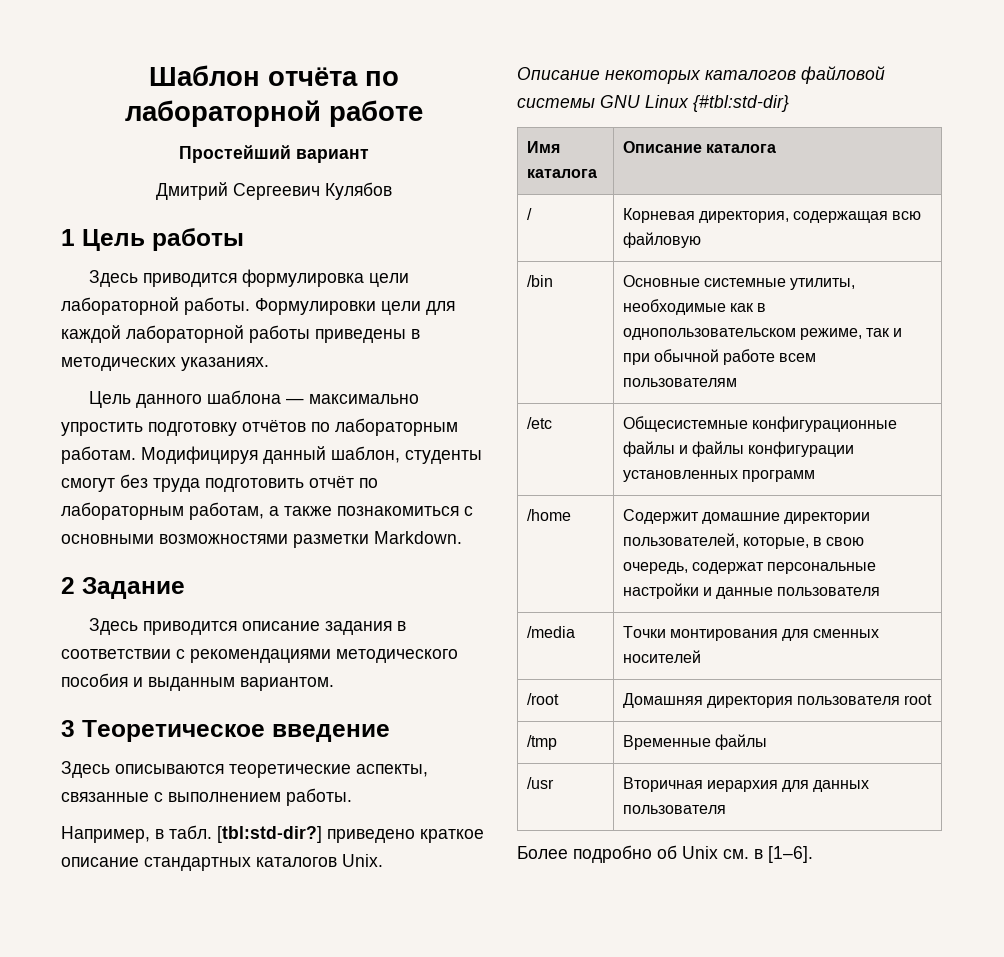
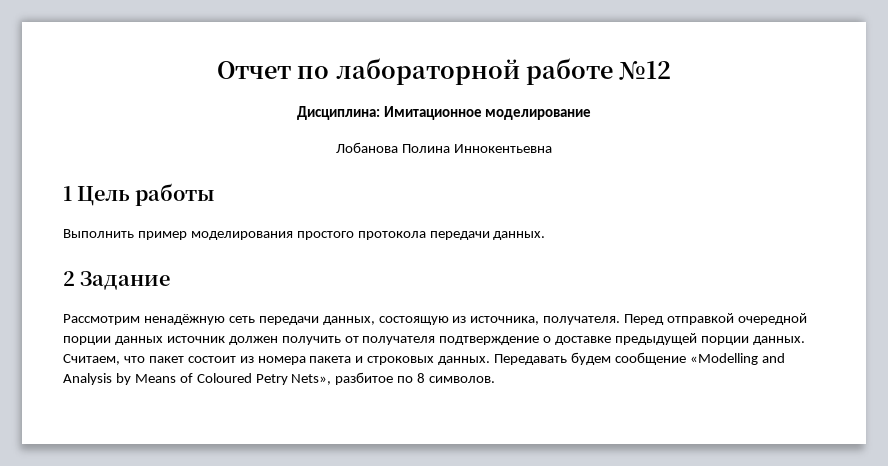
- Шаблон отчёта по лабораторной работе
- Простейший вариант
- Дмитрий Сергеевич Кулябов
+ Отчет по лабораторной работе №12
+ Дисциплина: Имитационное моделирование
+ Лобанова Полина Иннокентьевна
  1 Цель работы
- Здесь приводится формулировка цели лабораторной работы. Формулировки цели для каждой лабораторной работы приведены в методических указаниях.
- Цель данного шаблона — максимально упростить подготовку отчётов по лабораторным работам. Модифицируя данный шаблон, студенты смогут без труда подготовить отчёт по лабораторным работам, а также познакомиться с основными возможностями разметки Markdown.
+ Выполнить пример моделирования простого протокола передачи данных.
  2 Задание
- Здесь приводится описание задания в соответствии с рекомендациями методического пособия и выданным вариантом.
- 3 Теоретическое введение
- Здесь описываются теоретические аспекты, связанные с выполнением работы.
- Например, в табл. [tbl:std-dir?] приведено краткое описание стандартных каталогов Unix.
- Описание некоторых каталогов файловой системы GNU Linux {#tbl:std-dir}
- Имя каталога | Описание каталога
- / | Корневая директория, содержащая всю файловую
- /bin | Основные системные утилиты, необходимые как в однопользовательском режиме, так и при обычной работе всем пользователям
- /etc | Общесистемные конфигурационные файлы и файлы конфигурации установленных программ
- /home | Содержит домашние директории пользователей, которые, в свою очередь, содержат персональные настройки и данные пользователя
- /media | Точки монтирования для сменных носителей
- /root | Домашняя директория пользователя root
- /tmp | Временные файлы
- /usr | Вторичная иерархия для данных пользователя
- Более подробно об Unix см. в [1–6].
+ Рассмотрим ненадёжную сеть передачи данных, состоящую из источника, получателя. Перед отправкой очередной порции данных источник должен получить от получателя подтверждение о доставке предыдущей порции данных. Считаем, что пакет состоит из номера пакета и строковых данных. Передавать будем сообщение «Modelling and Analysis by Means of Coloured Petry Nets», разбитое по 8 символов.

